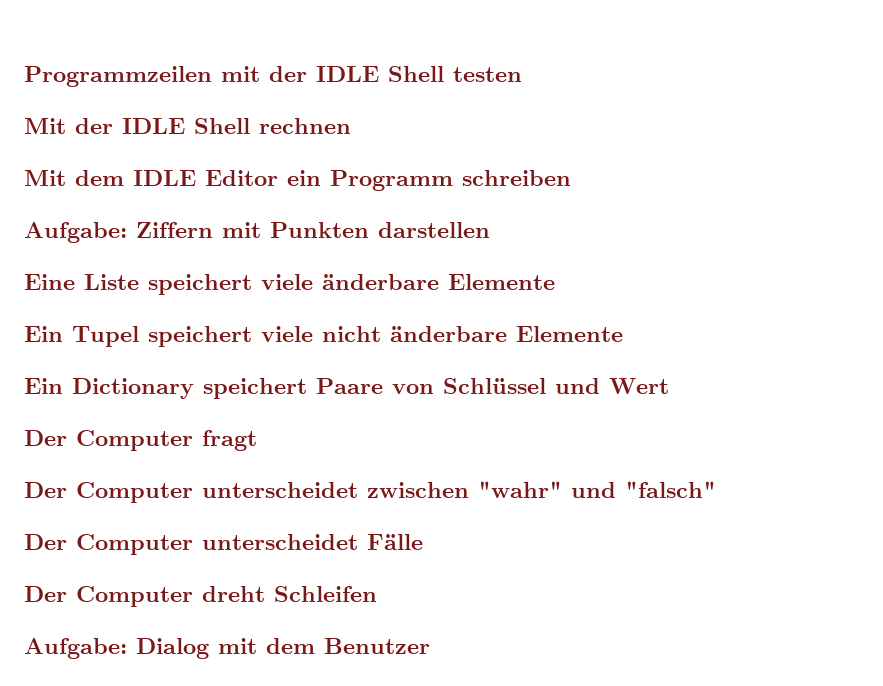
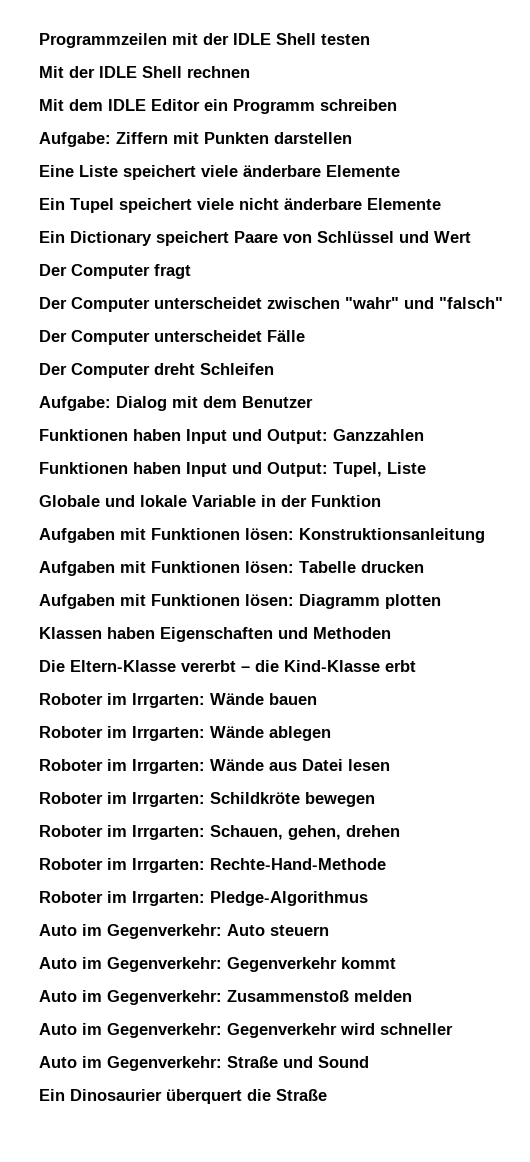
+ Funktionen haben Input und Output: Ganzzahlen
+ Funktionen haben Input und Output: Tupel, Liste
+ Globale und lokale Variable in der Funktion
+ Aufgaben mit Funktionen lösen: Konstruktionsanleitung
+ Aufgaben mit Funktionen lösen: Tabelle drucken
+ Aufgaben mit Funktionen lösen: Diagramm plotten
+ Klassen haben Eigenschaften und Methoden
+ Die Eltern-Klasse vererbt – die Kind-Klasse erbt
+ Roboter im Irrgarten: Wände bauen
+ Roboter im Irrgarten: Wände ablegen
+ Roboter im Irrgarten: Wände aus Datei lesen
+ Roboter im Irrgarten: Schildkröte bewegen
+ Roboter im Irrgarten: Schauen, gehen, drehen
+ Roboter im Irrgarten: Rechte-Hand-Methode
+ Roboter im Irrgarten: Pledge-Algorithmus
+ Auto im Gegenverkehr: Auto steuern
+ Auto im Gegenverkehr: Gegenverkehr kommt
+ Auto im Gegenverkehr: Zusammenstoß melden
+ Auto im Gegenverkehr: Gegenverkehr wird schneller
+ Auto im Gegenverkehr: Straße und Sound
+ Ein Dinosaurier überquert die Straße

